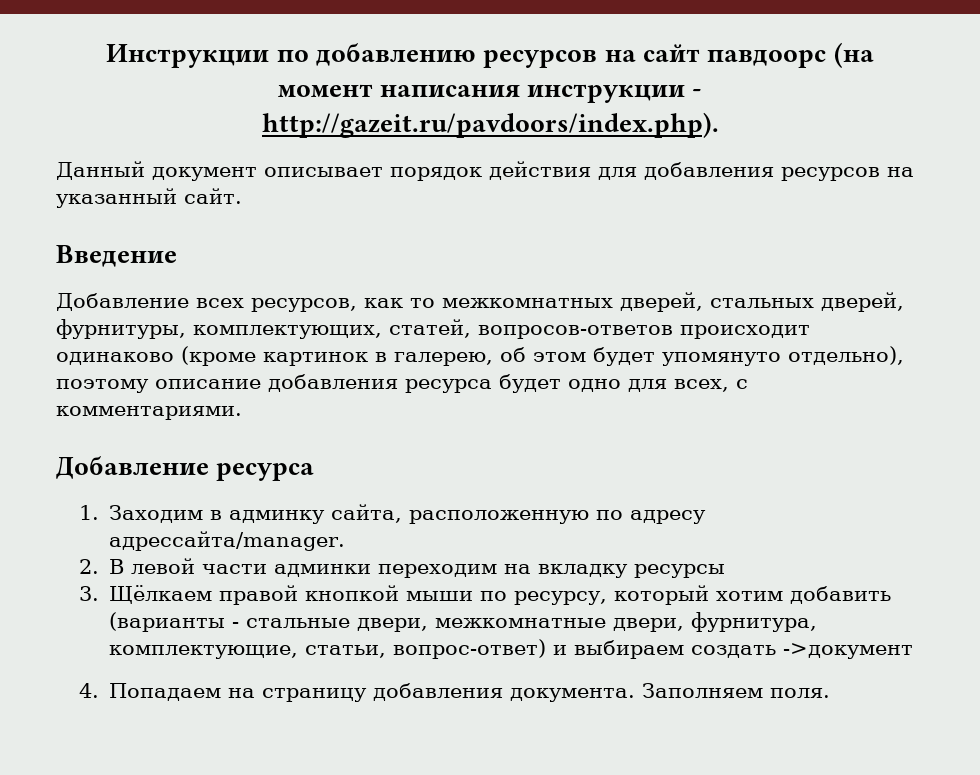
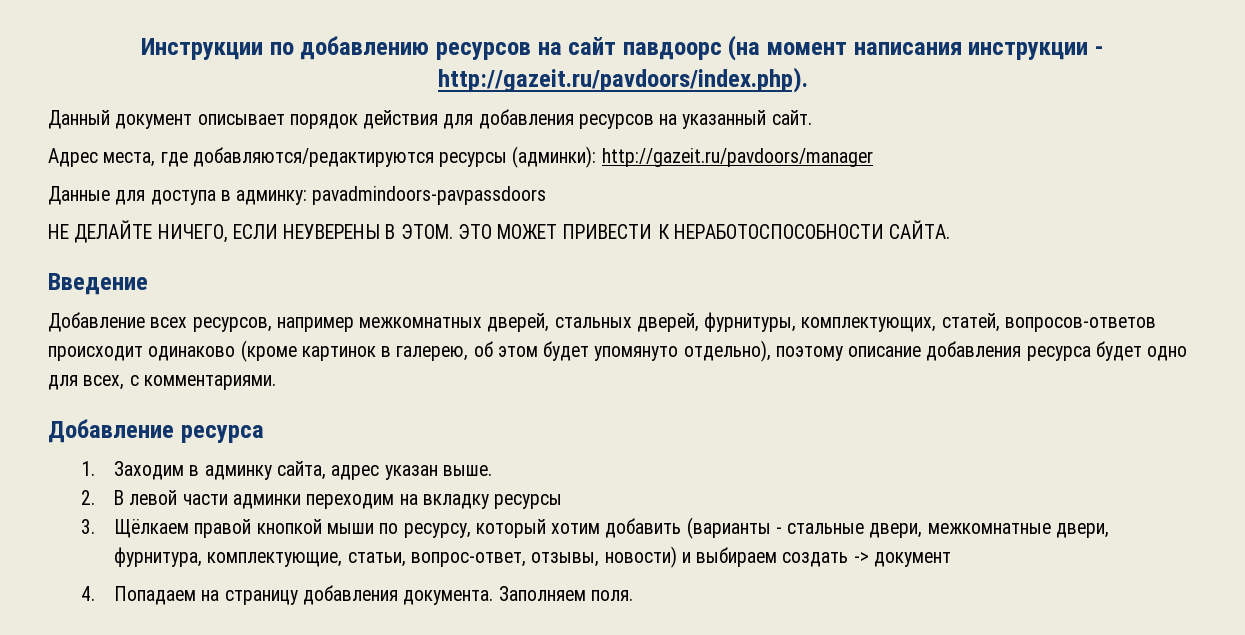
+ Адрес места, где добавляются/редактируются ресурсы (админки): http://gazeit.ru/pavdoors/manager
+ Данные для доступа в админку: pavadmindoors-pavpassdoors
+ НЕ ДЕЛАЙТЕ НИЧЕГО, ЕСЛИ НЕУВЕРЕНЫ В ЭТОМ. ЭТО МОЖЕТ ПРИВЕСТИ К НЕРАБОТОСПОСОБНОСТИ САЙТА.
- Добавление всех ресурсов, как то межкомнатных дверей, стальных дверей, фурнитуры, комплектующих, статей, вопросов-ответов происходит одинаково (кроме картинок в галерею, об этом будет упомянуто отдельно), поэтому описание добавления ресурса будет одно для всех, с комментариями.
+ Добавление всех ресурсов, например межкомнатных дверей, стальных дверей, фурнитуры, комплектующих, статей, вопросов-ответов происходит одинаково (кроме картинок в галерею, об этом будет упомянуто отдельно), поэтому описание добавления ресурса будет одно для всех, с комментариями.
- 1. Заходим в админку сайта, расположенную по адресу адрессайта/manager.
+ 1. Заходим в админку сайта, адрес указан выше.
- 3. Щёлкаем правой кнопкой мыши по ресурсу, который хотим добавить (варианты - стальные двери, межкомнатные двери, фурнитура, комплектующие, статьи, вопрос-ответ) и выбираем создать ->документ
+ 3. Щёлкаем правой кнопкой мыши по ресурсу, который хотим добавить (варианты - стальные двери, межкомнатные двери, фурнитура, комплектующие, статьи, вопрос-ответ, отзывы, новости) и выбираем создать -> документ

